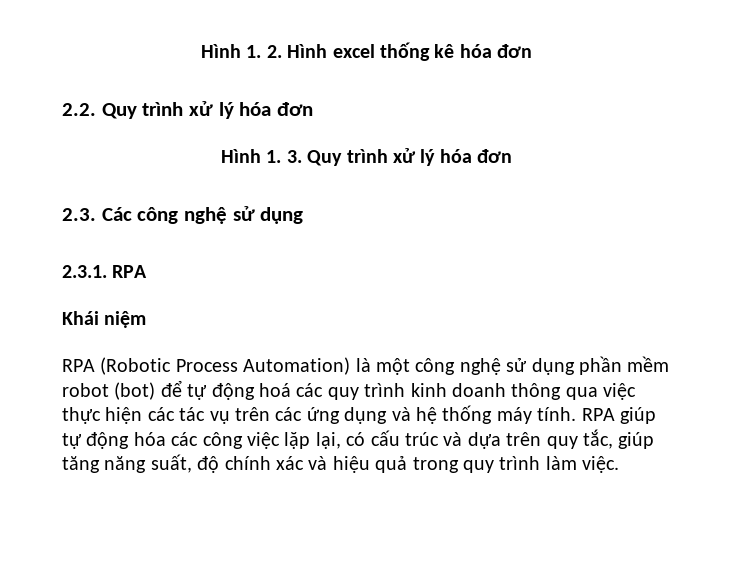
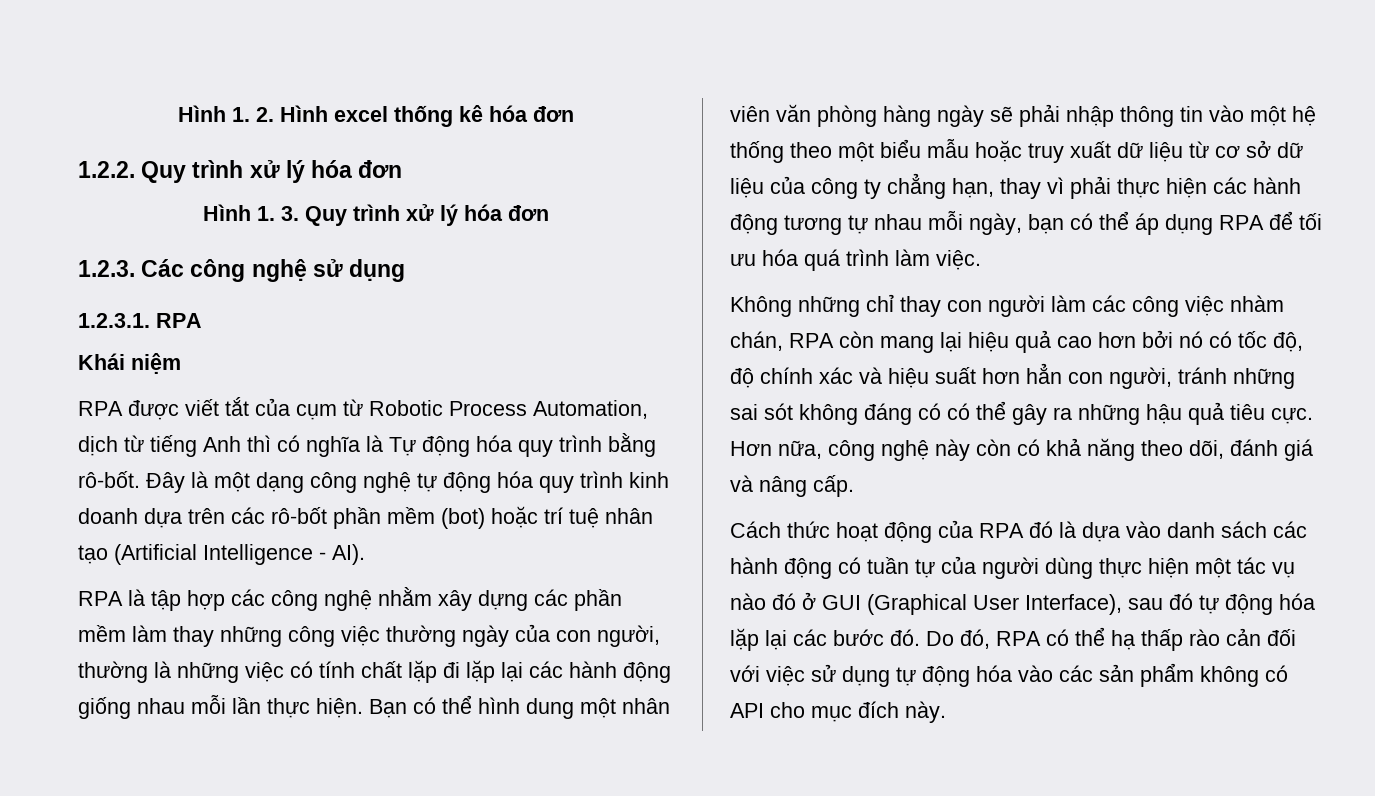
- 2.2. Quy trình xử lý hóa đơn
+ 1.2.2. Quy trình xử lý hóa đơn
- 2.3. Các công nghệ sử dụng
+ 1.2.3. Các công nghệ sử dụng
- 2.3.1. RPA
+ 1.2.3.1. RPA
- RPA (Robotic Process Automation) là một công nghệ sử dụng phần mềm robot (bot) để tự động hoá các quy trình kinh doanh thông qua việc thực hiện các tác vụ trên các ứng dụng và hệ thống máy tính. RPA giúp tự động hóa các công việc lặp lại, có cấu trúc và dựa trên quy tắc, giúp tăng năng suất, độ chính xác và hiệu quả trong quy trình làm việc.
+ RPA được viết tắt của cụm từ Robotic Process Automation, dịch từ tiếng Anh thì có nghĩa là Tự động hóa quy trình bằng rô-bốt. Đây là một dạng công nghệ tự động hóa quy trình kinh doanh dựa trên các rô-bốt phần mềm (bot) hoặc trí tuệ nhân tạo (Artificial Intelligence - AI).
+ RPA là tập hợp các công nghệ nhằm xây dựng các phần mềm làm thay những công việc thường ngày của con người, thường là những việc có tính chất lặp đi lặp lại các hành động giống nhau mỗi lần thực hiện. Bạn có thể hình dung một nhân viên văn phòng hàng ngày sẽ phải nhập thông tin vào một hệ thống theo một biểu mẫu hoặc truy xuất dữ liệu từ cơ sở dữ liệu của công ty chẳng hạn, thay vì phải thực hiện các hành động tương tự nhau mỗi ngày, bạn có thể áp dụng RPA để tối ưu hóa quá trình làm việc.
+ Không những chỉ thay con người làm các công việc nhàm chán, RPA còn mang lại hiệu quả cao hơn bởi nó có tốc độ, độ chính xác và hiệu suất hơn hẳn con người, tránh những sai sót không đáng có có thể gây ra những hậu quả tiêu cực. Hơn nữa, công nghệ này còn có khả năng theo dõi, đánh giá và nâng cấp.
+ Cách thức hoạt động của RPA đó là dựa vào danh sách các hành động có tuần tự của người dùng thực hiện một tác vụ nào đó ở GUI (Graphical User Interface), sau đó tự động hóa lặp lại các bước đó. Do đó, RPA có thể hạ thấp rào cản đối với việc sử dụng tự động hóa vào các sản phẩm không có API cho mục đích này.

